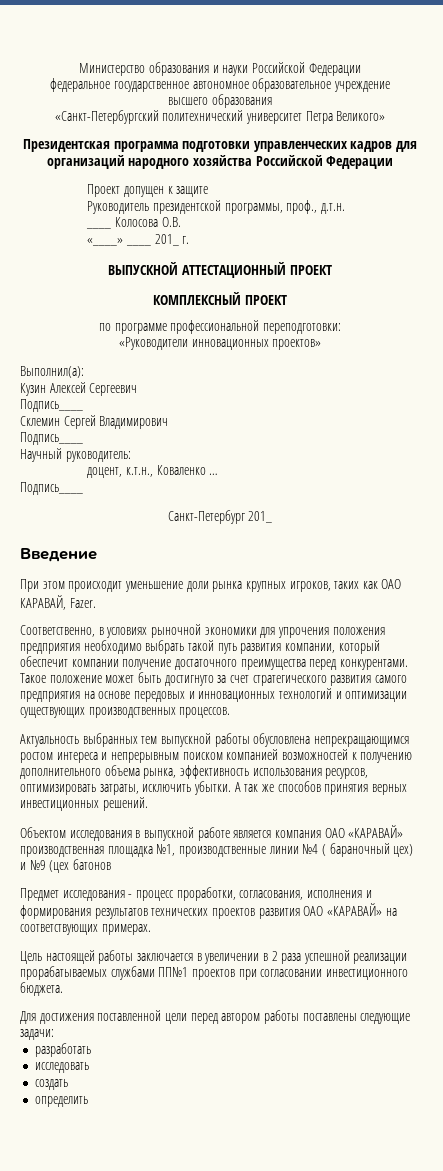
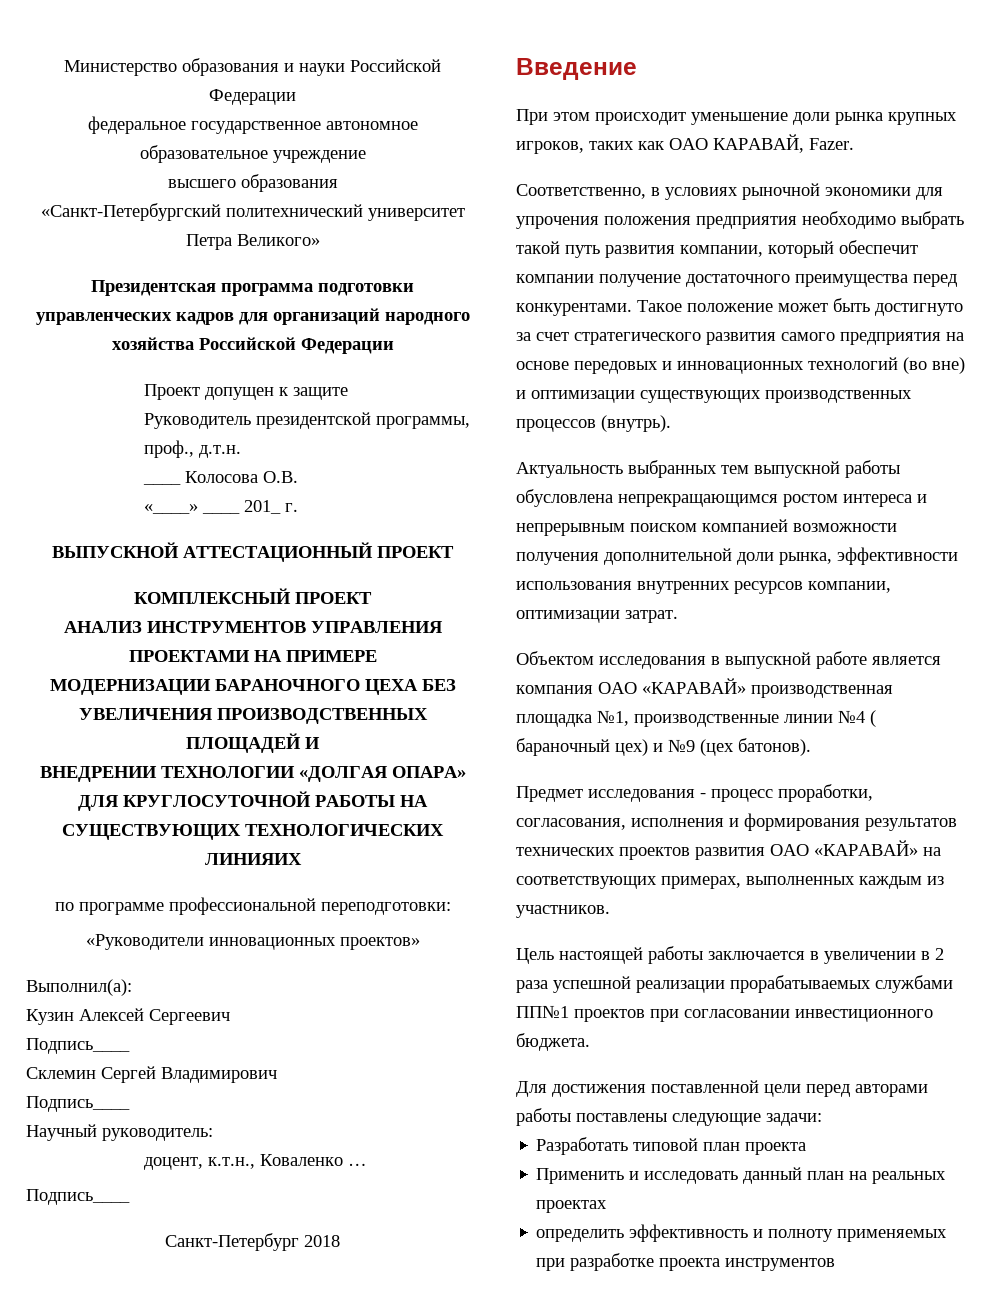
+ АНАЛИЗ ИНСТРУМЕНТОВ УПРАВЛЕНИЯ ПРОЕКТАМИ НА ПРИМЕРЕ
+ МОДЕРНИЗАЦИИ БАРАНОЧНОГО ЦЕХА БЕЗ УВЕЛИЧЕНИЯ ПРОИЗВОДСТВЕННЫХ ПЛОЩАДЕЙ И
+ ВНЕДРЕНИИ ТЕХНОЛОГИИ «ДОЛГАЯ ОПАРА» ДЛЯ КРУГЛОСУТОЧНОЙ РАБОТЫ НА СУЩЕСТВУЮЩИХ ТЕХНОЛОГИЧЕСКИХ ЛИНИЯИХ
- Санкт-Петербург 201_
+ Санкт-Петербург 2018
- Такое положение может быть достигнуто за счет стратегического развития самого предприятия на основе передовых и инновационных технологий и оптимизации существующих производственных процессов.
+ Такое положение может быть достигнуто за счет стратегического развития самого предприятия на основе передовых и инновационных технологий (во вне) и оптимизации существующих производственных процессов (внутрь).
- Актуальность выбранных тем выпускной работы обусловлена непрекращающимся ростом интереса и непрерывным поиском компанией возможностей к получению дополнительного объема рынка, эффективность использования ресурсов, оптимизировать затраты, исключить убытки. А так же способов принятия верных инвестиционных решений.
+ Актуальность выбранных тем выпускной работы обусловлена непрекращающимся ростом интереса и непрерывным поиском компанией возможности получения дополнительной доли рынка, эффективности использования внутренних ресурсов компании, оптимизации затрат.
- Объектом исследования в выпускной работе является компания ОАО «КАРАВАЙ» производственная площадка №1, производственные линии №4 ( бараночный цех) и №9 (цех батонов
+ Объектом исследования в выпускной работе является компания ОАО «КАРАВАЙ» производственная площадка №1, производственные линии №4 ( бараночный цех) и №9 (цех батонов).
- Предмет исследования - процесс проработки, согласования, исполнения и формирования результатов технических проектов развития ОАО «КАРАВАЙ» на соответствующих примерах.
+ Предмет исследования - процесс проработки, согласования, исполнения и формирования результатов технических проектов развития ОАО «КАРАВАЙ» на соответствующих примерах, выполненных каждым из участников.
- Для достижения поставленной цели перед автором работы поставлены следующие задачи:
+ Для достижения поставленной цели перед авторами работы поставлены следующие задачи:
- разработать
- исследовать
- создать
- определить
+ Разработать типовой план проекта
+ Применить и исследовать данный план на реальных проектах
+ определить эффективность и полноту применяемых при разработке проекта инструментов

